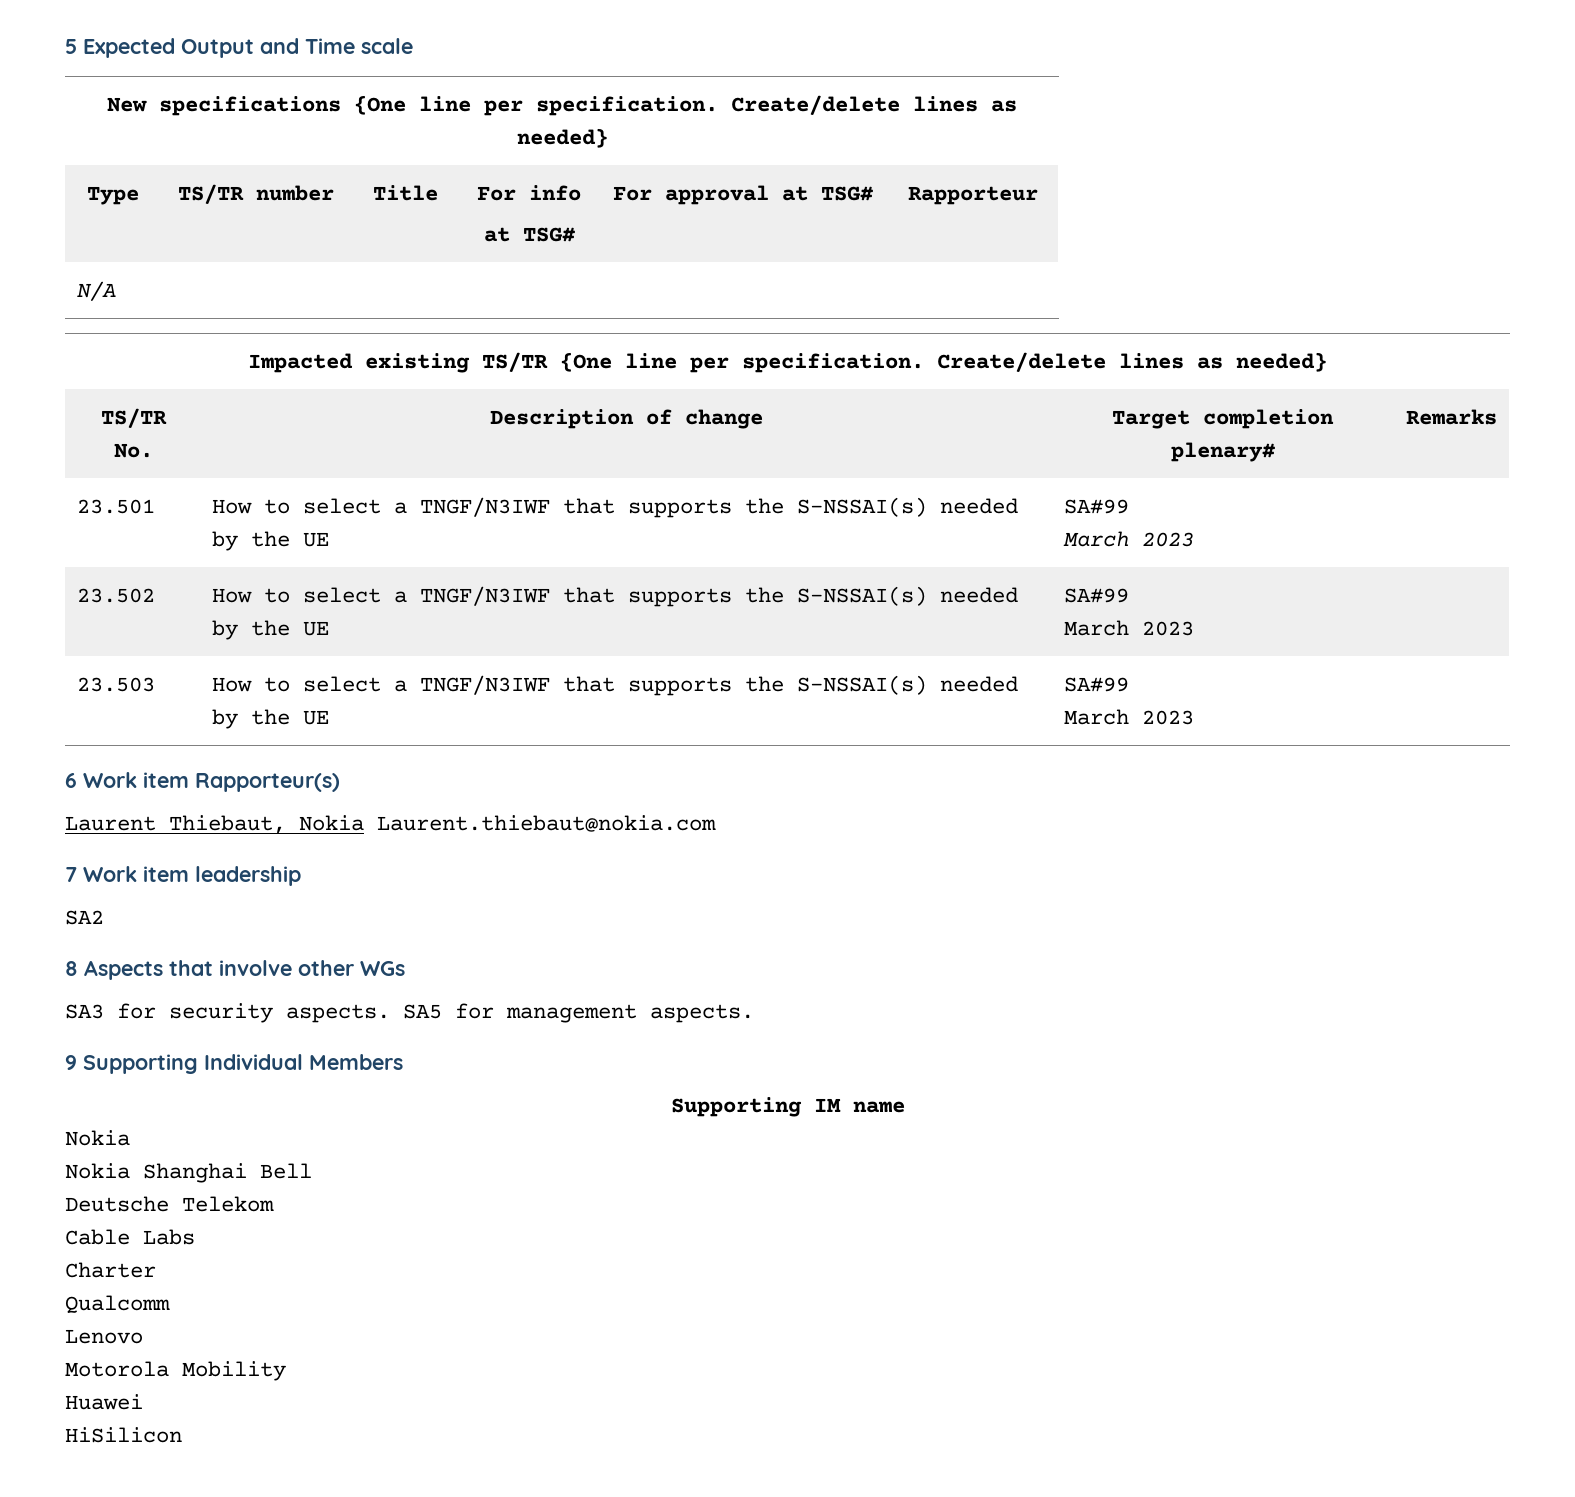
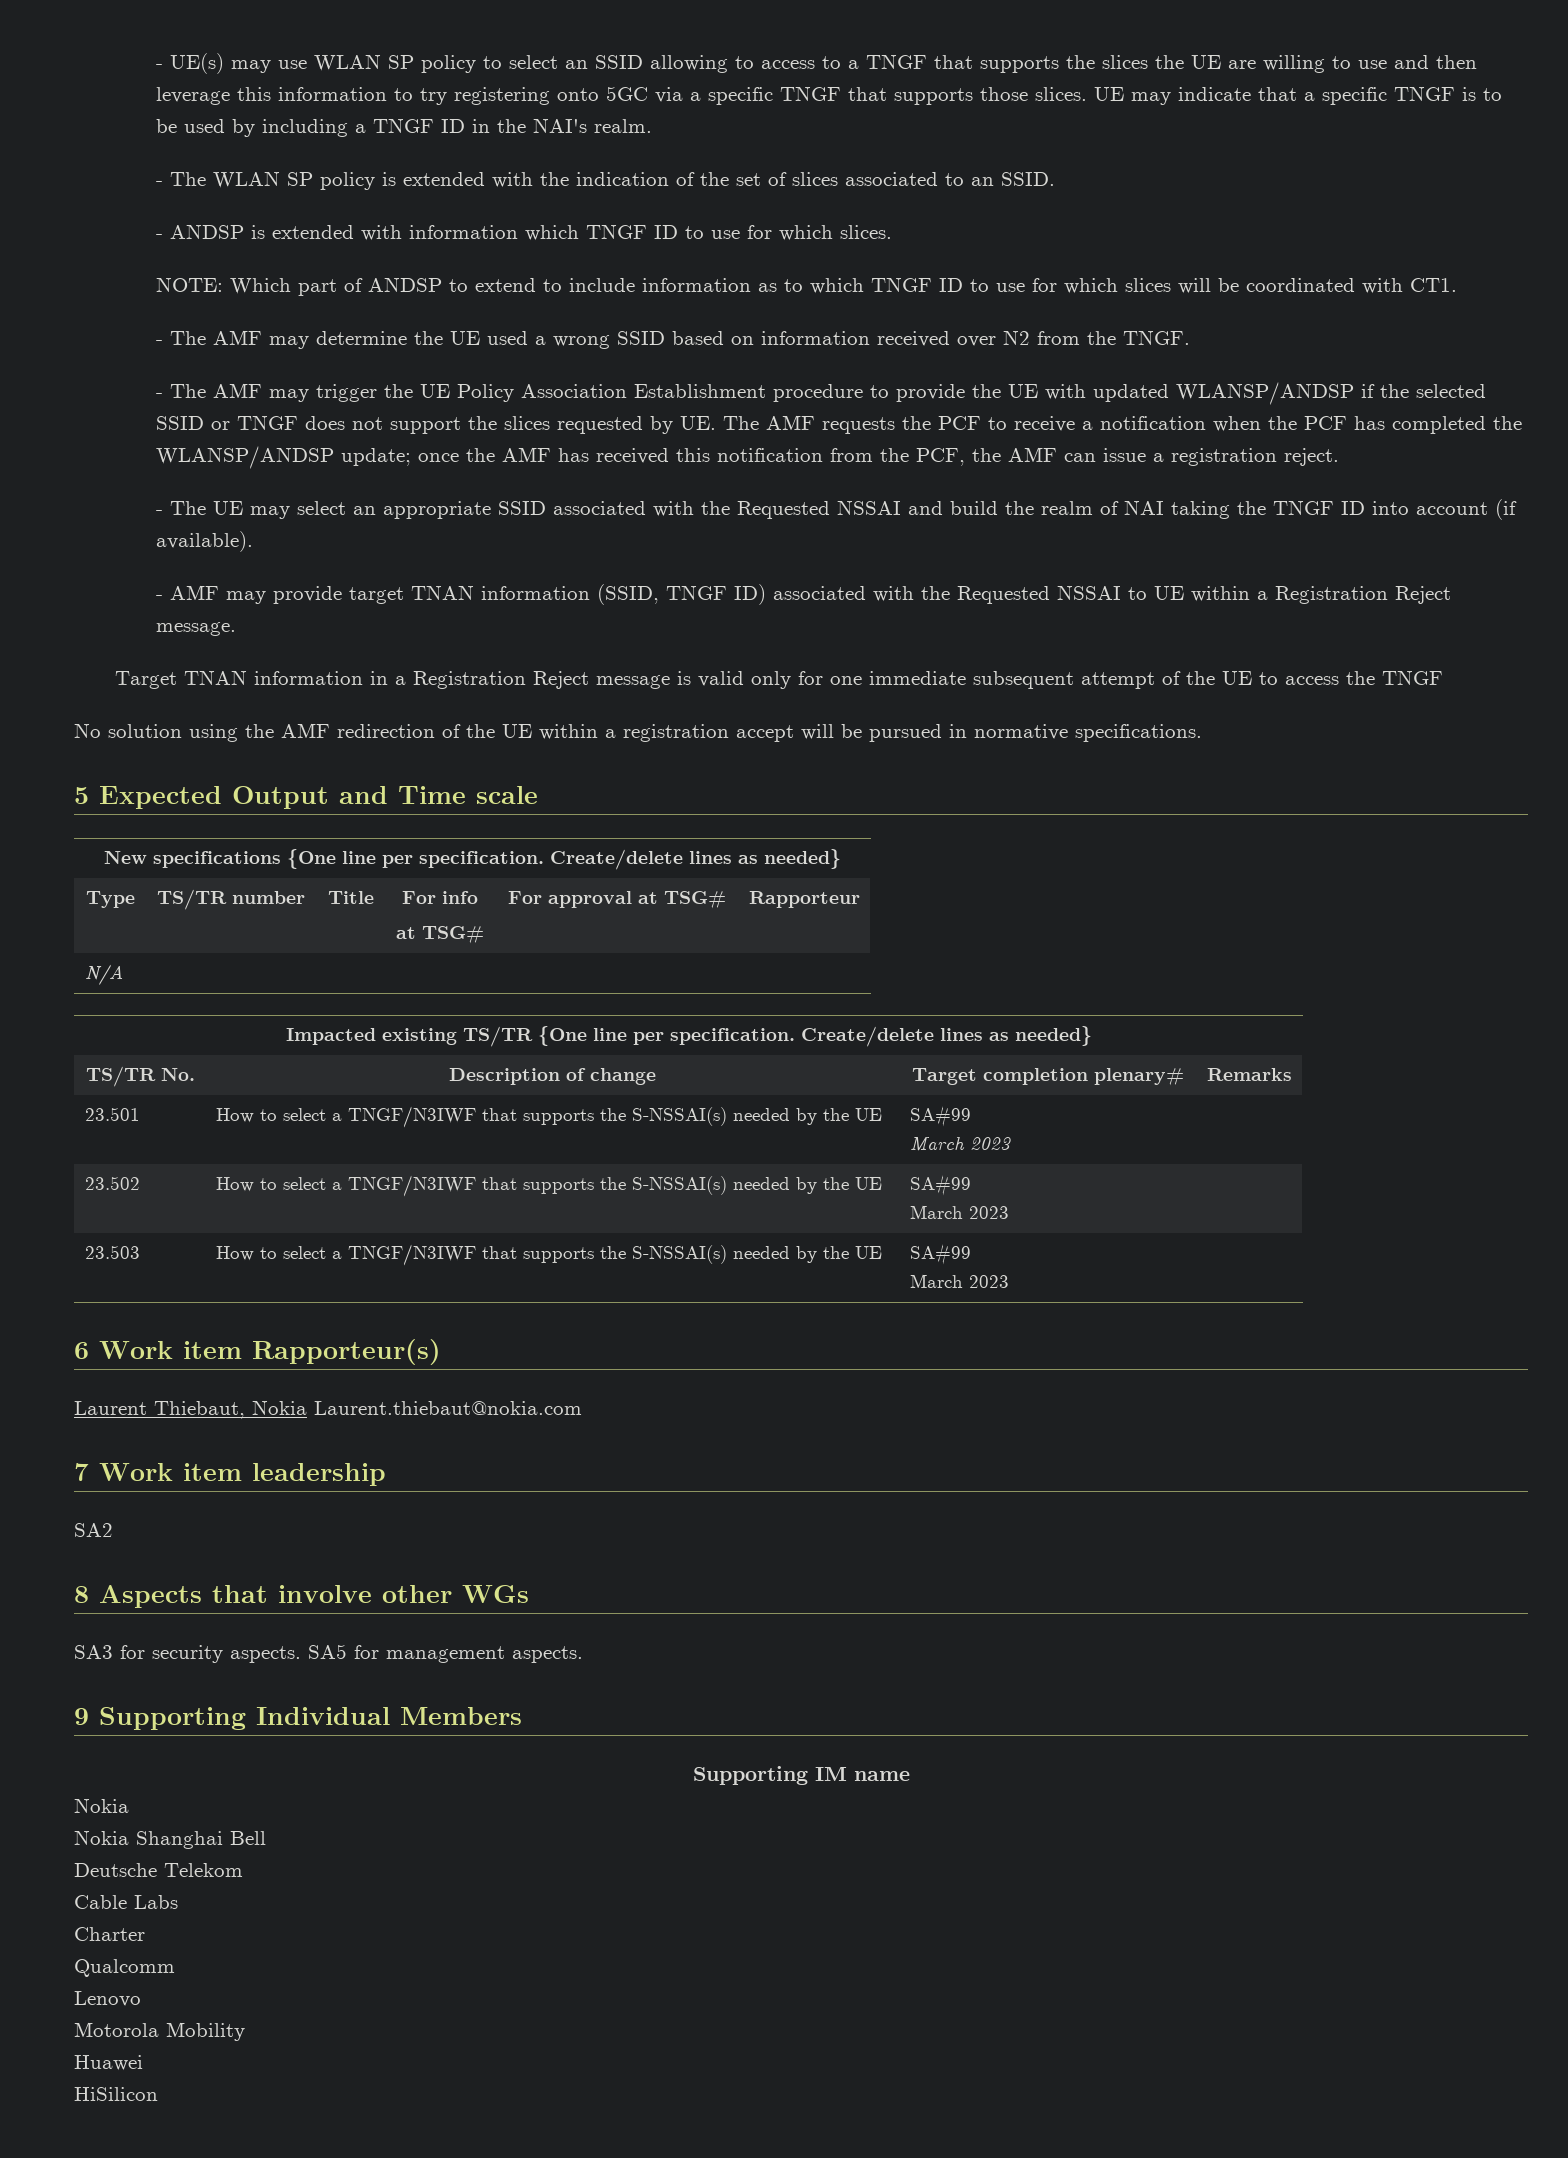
+ - UE(s) may use WLAN SP policy to select an SSID allowing to access to a TNGF that supports the slices the UE are willing to use and then leverage this information to try registering onto 5GC via a specific TNGF that supports those slices. UE may indicate that a specific TNGF is to be used by including a TNGF ID in the NAI's realm.
+ - The WLAN SP policy is extended with the indication of the set of slices associated to an SSID.
+ - ANDSP is extended with information which TNGF ID to use for which slices.
+ NOTE: Which part of ANDSP to extend to include information as to which TNGF ID to use for which slices will be coordinated with CT1.
+ - The AMF may determine the UE used a wrong SSID based on information received over N2 from the TNGF.
+ - The AMF may trigger the UE Policy Association Establishment procedure to provide the UE with updated WLANSP/ANDSP if the selected SSID or TNGF does not support the slices requested by UE. The AMF requests the PCF to receive a notification when the PCF has completed the WLANSP/ANDSP update; once the AMF has received this notification from the PCF, the AMF can issue a registration reject.
+ - The UE may select an appropriate SSID associated with the Requested NSSAI and build the realm of NAI taking the TNGF ID into account (if available).
+ - AMF may provide target TNAN information (SSID, TNGF ID) associated with the Requested NSSAI to UE within a Registration Reject message.
+ Target TNAN information in a Registration Reject message is valid only for one immediate subsequent attempt of the UE to access the TNGF
+ No solution using the AMF redirection of the UE within a registration accept will be pursued in normative specifications.

